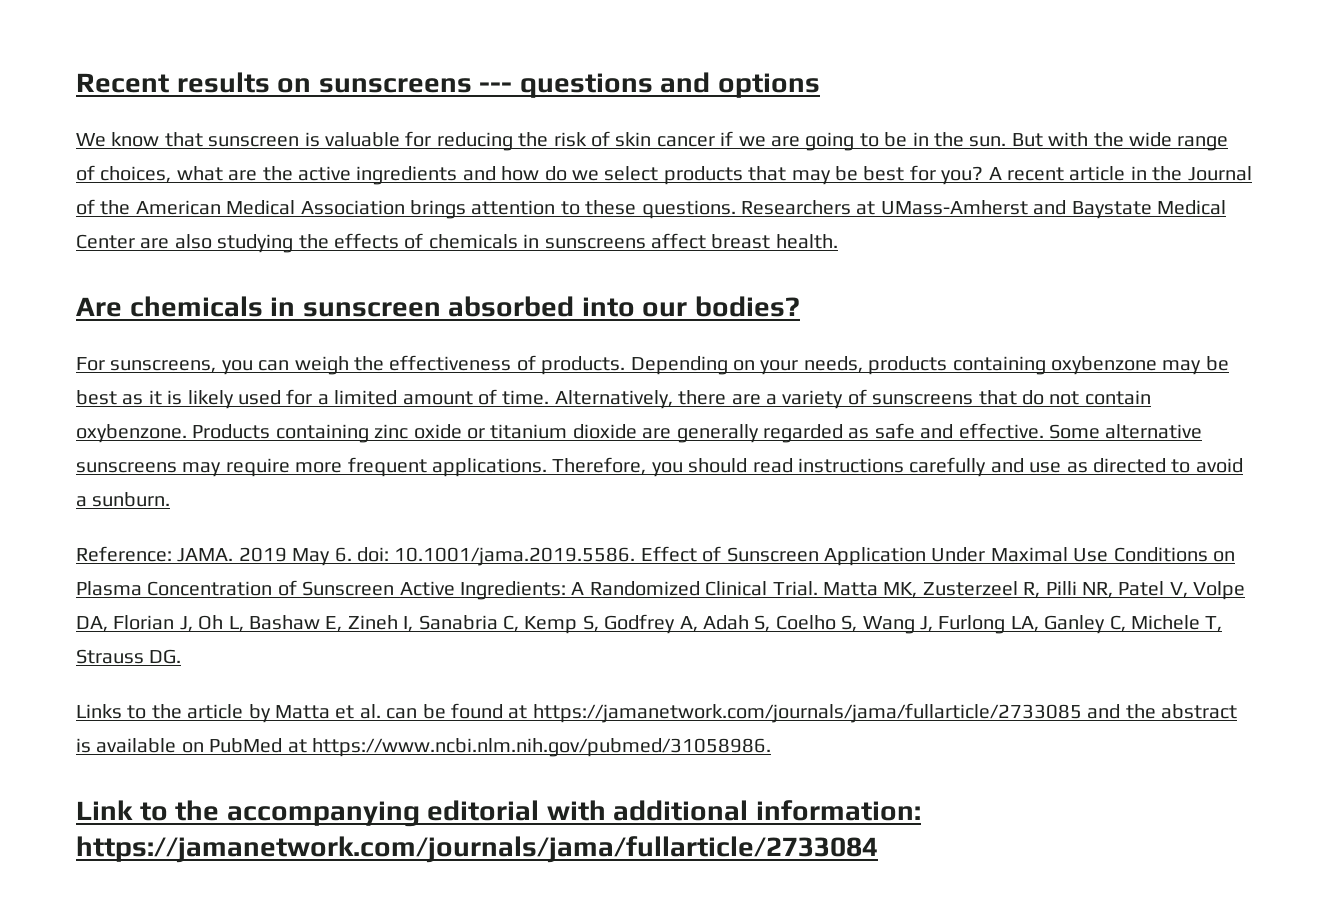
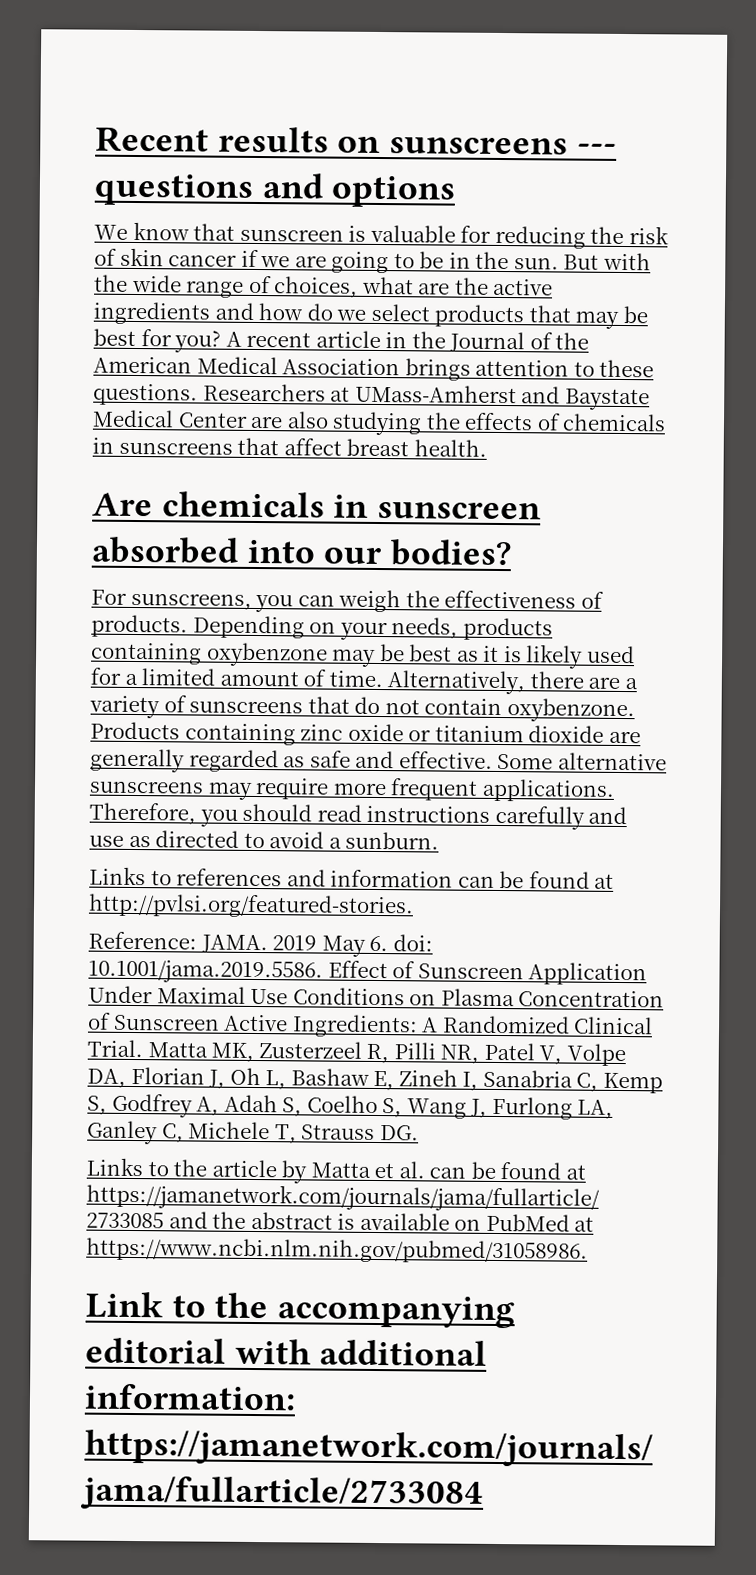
- Researchers at UMass-Amherst and Baystate Medical Center are also studying the effects of chemicals in sunscreens affect breast health.
+ Researchers at UMass-Amherst and Baystate Medical Center are also studying the effects of chemicals in sunscreens that affect breast health.
+ Links to references and information can be found at http://pvlsi.org/featured-stories.

